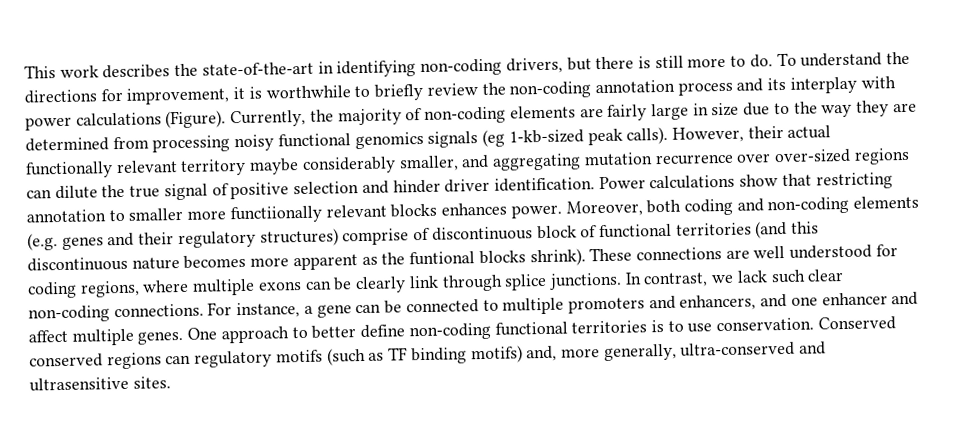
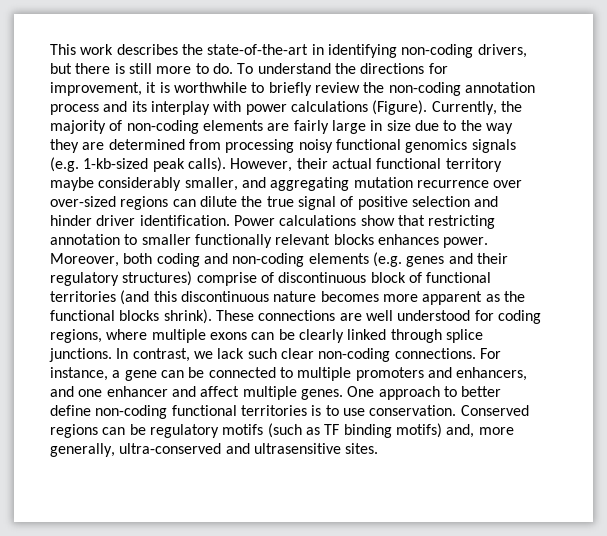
- Currently, the majority of non-coding elements are fairly large in size due to the way they are determined from processing noisy functional genomics signals (eg 1-kb-sized peak calls).
+ Currently, the majority of non-coding elements are fairly large in size due to the way they are determined from processing noisy functional genomics signals (e.g. 1-kb-sized peak calls).
- However, their actual functionally relevant territory maybe considerably smaller, and aggregating mutation recurrence over over-sized regions can dilute the true signal of positive selection and hinder driver identification.
+ However, their actual functional territory maybe considerably smaller, and aggregating mutation recurrence over over-sized regions can dilute the true signal of positive selection and hinder driver identification.
- Power calculations show that restricting annotation to smaller more functiionally relevant blocks enhances power.
+ Power calculations show that restricting annotation to smaller functionally relevant blocks enhances power.
- Moreover, both coding and non-coding elements (e.g. genes and their regulatory structures) comprise of discontinuous block of functional territories (and this discontinuous nature becomes more apparent as the funtional blocks shrink).
+ Moreover, both coding and non-coding elements (e.g. genes and their regulatory structures) comprise of discontinuous block of functional territories (and this discontinuous nature becomes more apparent as the functional blocks shrink).
- These connections are well understood for coding regions, where multiple exons can be clearly link through splice junctions.
+ These connections are well understood for coding regions, where multiple exons can be clearly linked through splice junctions.
- Conserved conserved regions can regulatory motifs (such as TF binding motifs) and, more generally, ultra-conserved and ultrasensitive sites.
+ Conserved regions can be regulatory motifs (such as TF binding motifs) and, more generally, ultra-conserved and ultrasensitive sites.

